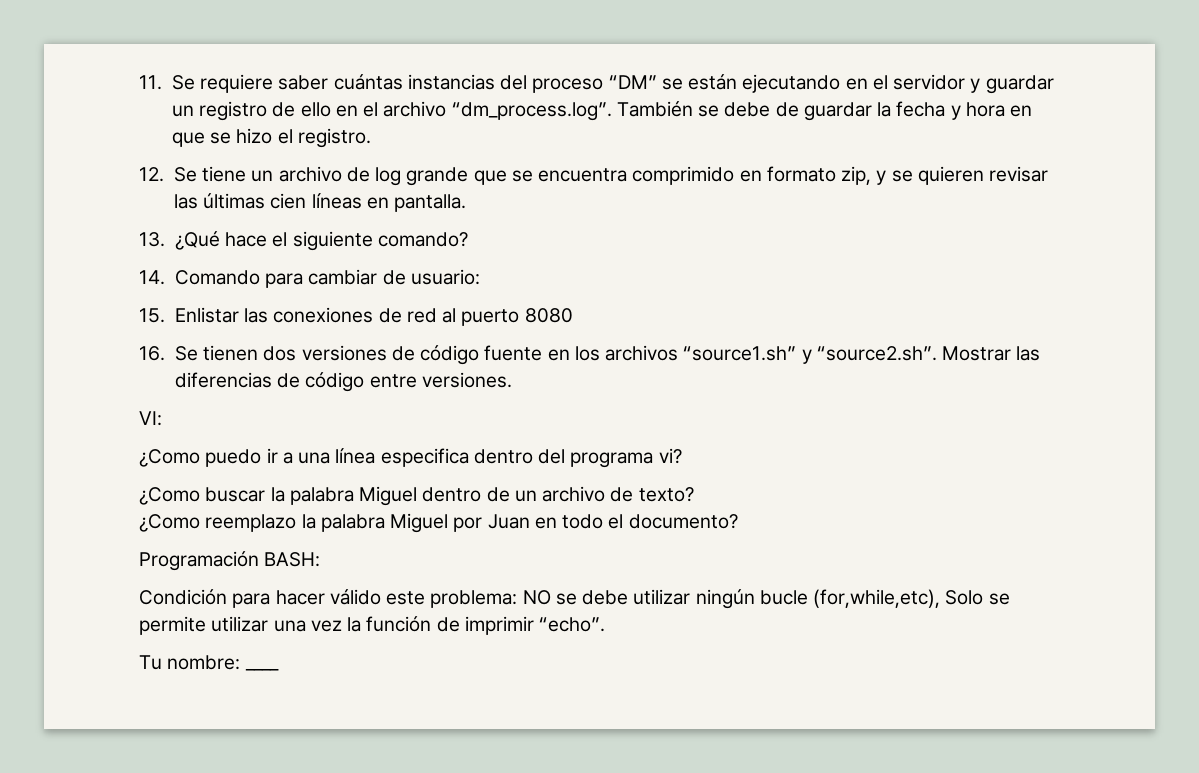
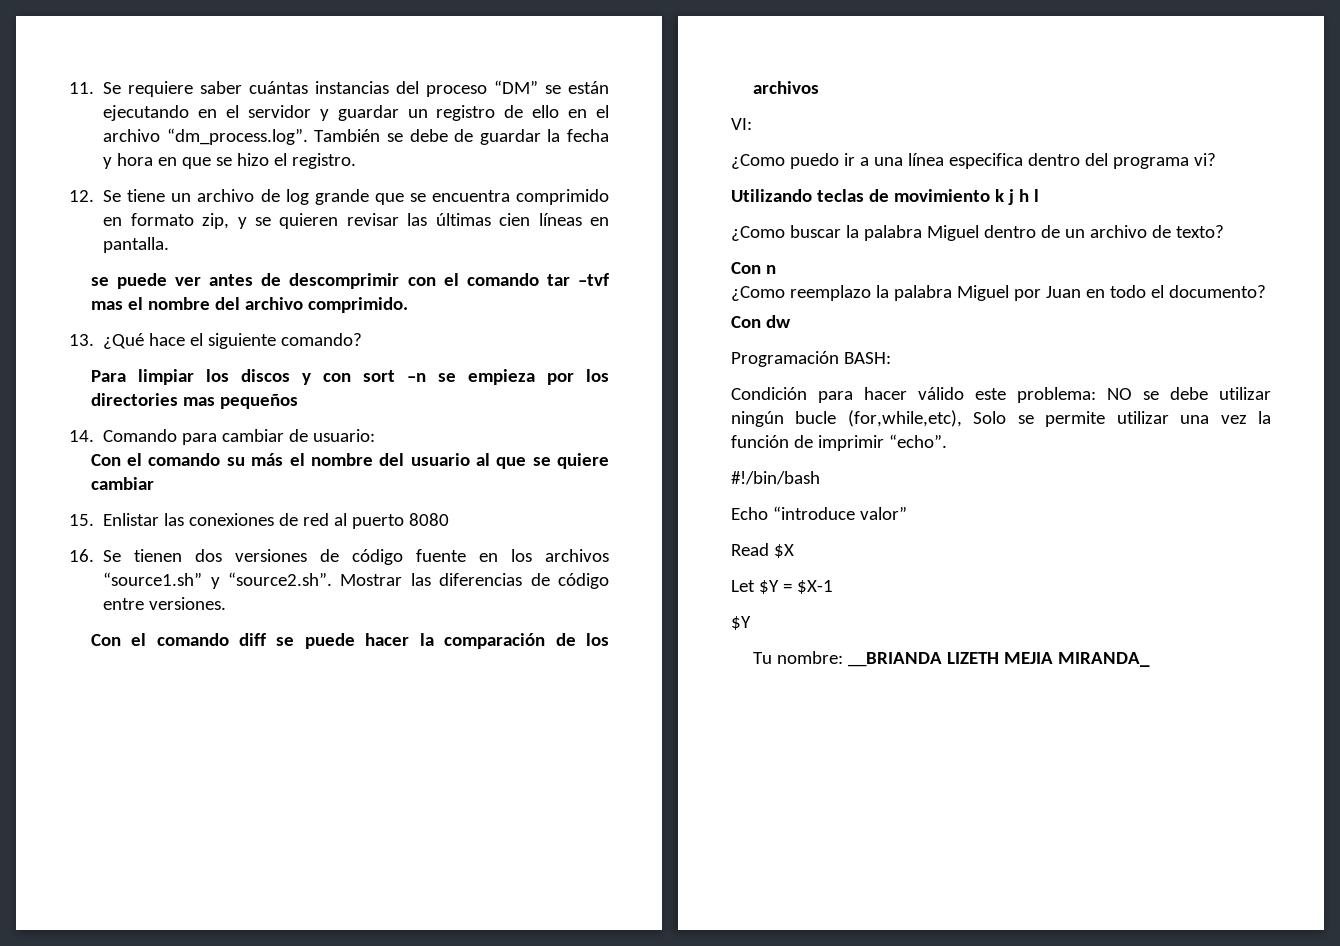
+ se puede ver antes de descomprimir con el comando tar –tvf mas el nombre del archivo comprimido.
+ Para limpiar los discos y con sort –n se empieza por los directories mas pequeños
+ Con el comando su más el nombre del usuario al que se quiere cambiar
+ Con el comando diff se puede hacer la comparación de los archivos
+ Utilizando teclas de movimiento k j h l
+ Con n
+ Con dw
- Tu nombre: ____
+ #!/bin/bash
+ Echo “introduce valor”
+ Read $X
+ Let $Y = $X-1
+ $Y
+ Tu nombre: __BRIANDA LIZETH MEJIA MIRANDA_

